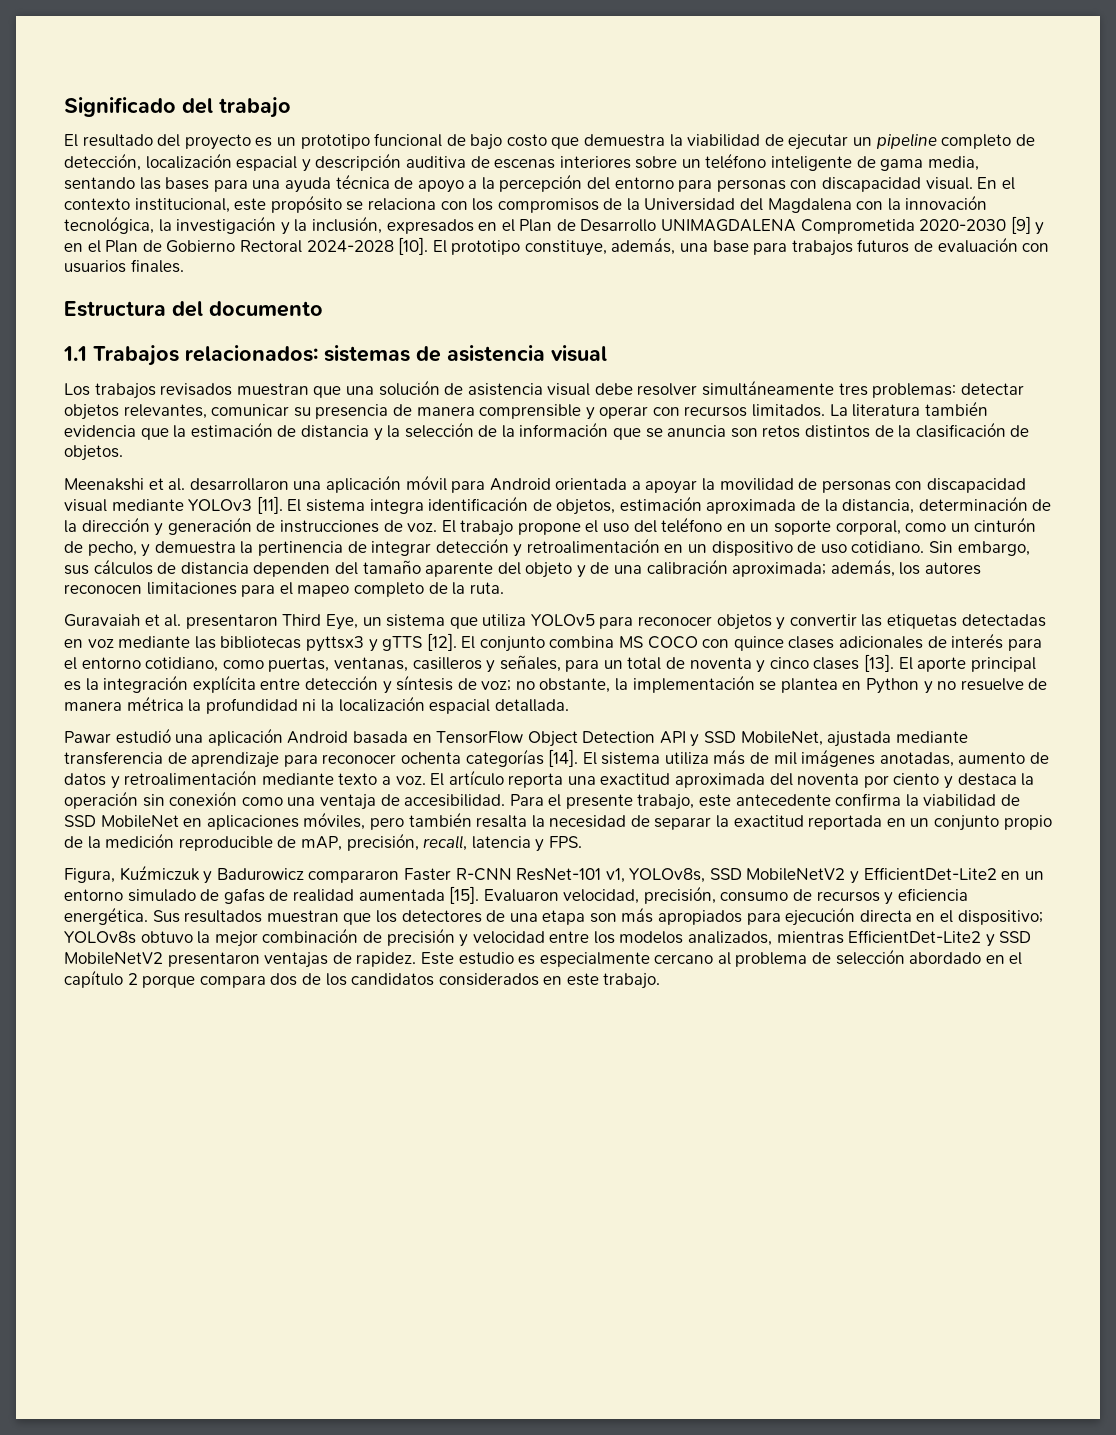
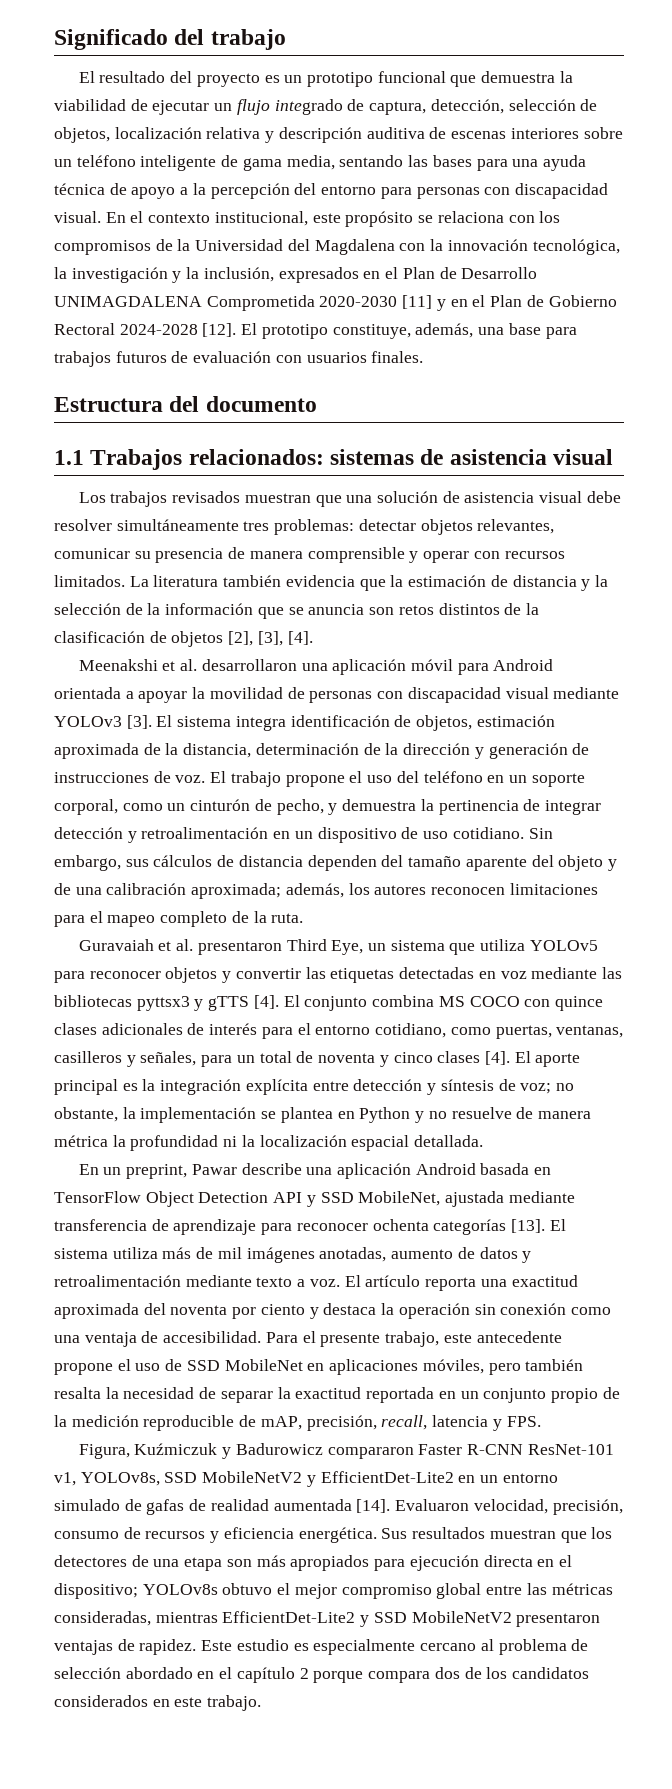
- El resultado del proyecto es un prototipo funcional de bajo costo que demuestra la viabilidad de ejecutar un pipeline completo de detección, localización espacial y descripción auditiva de escenas interiores sobre un teléfono inteligente de gama media, sentando las bases para una ayuda técnica de apoyo a la percepción del entorno para personas con discapacidad visual.
+ El resultado del proyecto es un prototipo funcional que demuestra la viabilidad de ejecutar un flujo integrado de captura, detección, selección de objetos, localización relativa y descripción auditiva de escenas interiores sobre un teléfono inteligente de gama media, sentando las bases para una ayuda técnica de apoyo a la percepción del entorno para personas con discapacidad visual.
- En el contexto institucional, este propósito se relaciona con los compromisos de la Universidad del Magdalena con la innovación tecnológica, la investigación y la inclusión, expresados en el Plan de Desarrollo UNIMAGDALENA Comprometida 2020-2030 [9] y en el Plan de Gobierno Rectoral 2024-2028 [10].
+ En el contexto institucional, este propósito se relaciona con los compromisos de la Universidad del Magdalena con la innovación tecnológica, la investigación y la inclusión, expresados en el Plan de Desarrollo UNIMAGDALENA Comprometida 2020-2030 [11] y en el Plan de Gobierno Rectoral 2024-2028 [12].
- La literatura también evidencia que la estimación de distancia y la selección de la información que se anuncia son retos distintos de la clasificación de objetos.
+ La literatura también evidencia que la estimación de distancia y la selección de la información que se anuncia son retos distintos de la clasificación de objetos [2], [3], [4].
- Meenakshi et al. desarrollaron una aplicación móvil para Android orientada a apoyar la movilidad de personas con discapacidad visual mediante YOLOv3 [11].
+ Meenakshi et al. desarrollaron una aplicación móvil para Android orientada a apoyar la movilidad de personas con discapacidad visual mediante YOLOv3 [3].
- Guravaiah et al. presentaron Third Eye, un sistema que utiliza YOLOv5 para reconocer objetos y convertir las etiquetas detectadas en voz mediante las bibliotecas pyttsx3 y gTTS [12].
+ Guravaiah et al. presentaron Third Eye, un sistema que utiliza YOLOv5 para reconocer objetos y convertir las etiquetas detectadas en voz mediante las bibliotecas pyttsx3 y gTTS [4].
- El conjunto combina MS COCO con quince clases adicionales de interés para el entorno cotidiano, como puertas, ventanas, casilleros y señales, para un total de noventa y cinco clases [13].
+ El conjunto combina MS COCO con quince clases adicionales de interés para el entorno cotidiano, como puertas, ventanas, casilleros y señales, para un total de noventa y cinco clases [4].
- Pawar estudió una aplicación Android basada en TensorFlow Object Detection API y SSD MobileNet, ajustada mediante transferencia de aprendizaje para reconocer ochenta categorías [14].
+ En un preprint, Pawar describe una aplicación Android basada en TensorFlow Object Detection API y SSD MobileNet, ajustada mediante transferencia de aprendizaje para reconocer ochenta categorías [13].
- Para el presente trabajo, este antecedente confirma la viabilidad de SSD MobileNet en aplicaciones móviles, pero también resalta la necesidad de separar la exactitud reportada en un conjunto propio de la medición reproducible de mAP, precisión, recall, latencia y FPS.
+ Para el presente trabajo, este antecedente propone el uso de SSD MobileNet en aplicaciones móviles, pero también resalta la necesidad de separar la exactitud reportada en un conjunto propio de la medición reproducible de mAP, precisión, recall, latencia y FPS.
- Figura, Kuźmiczuk y Badurowicz compararon Faster R-CNN ResNet-101 v1, YOLOv8s, SSD MobileNetV2 y EfficientDet-Lite2 en un entorno simulado de gafas de realidad aumentada [15].
+ Figura, Kuźmiczuk y Badurowicz compararon Faster R-CNN ResNet-101 v1, YOLOv8s, SSD MobileNetV2 y EfficientDet-Lite2 en un entorno simulado de gafas de realidad aumentada [14].
- Sus resultados muestran que los detectores de una etapa son más apropiados para ejecución directa en el dispositivo; YOLOv8s obtuvo la mejor combinación de precisión y velocidad entre los modelos analizados, mientras EfficientDet-Lite2 y SSD MobileNetV2 presentaron ventajas de rapidez.
+ Sus resultados muestran que los detectores de una etapa son más apropiados para ejecución directa en el dispositivo; YOLOv8s obtuvo el mejor compromiso global entre las métricas consideradas, mientras EfficientDet-Lite2 y SSD MobileNetV2 presentaron ventajas de rapidez.

